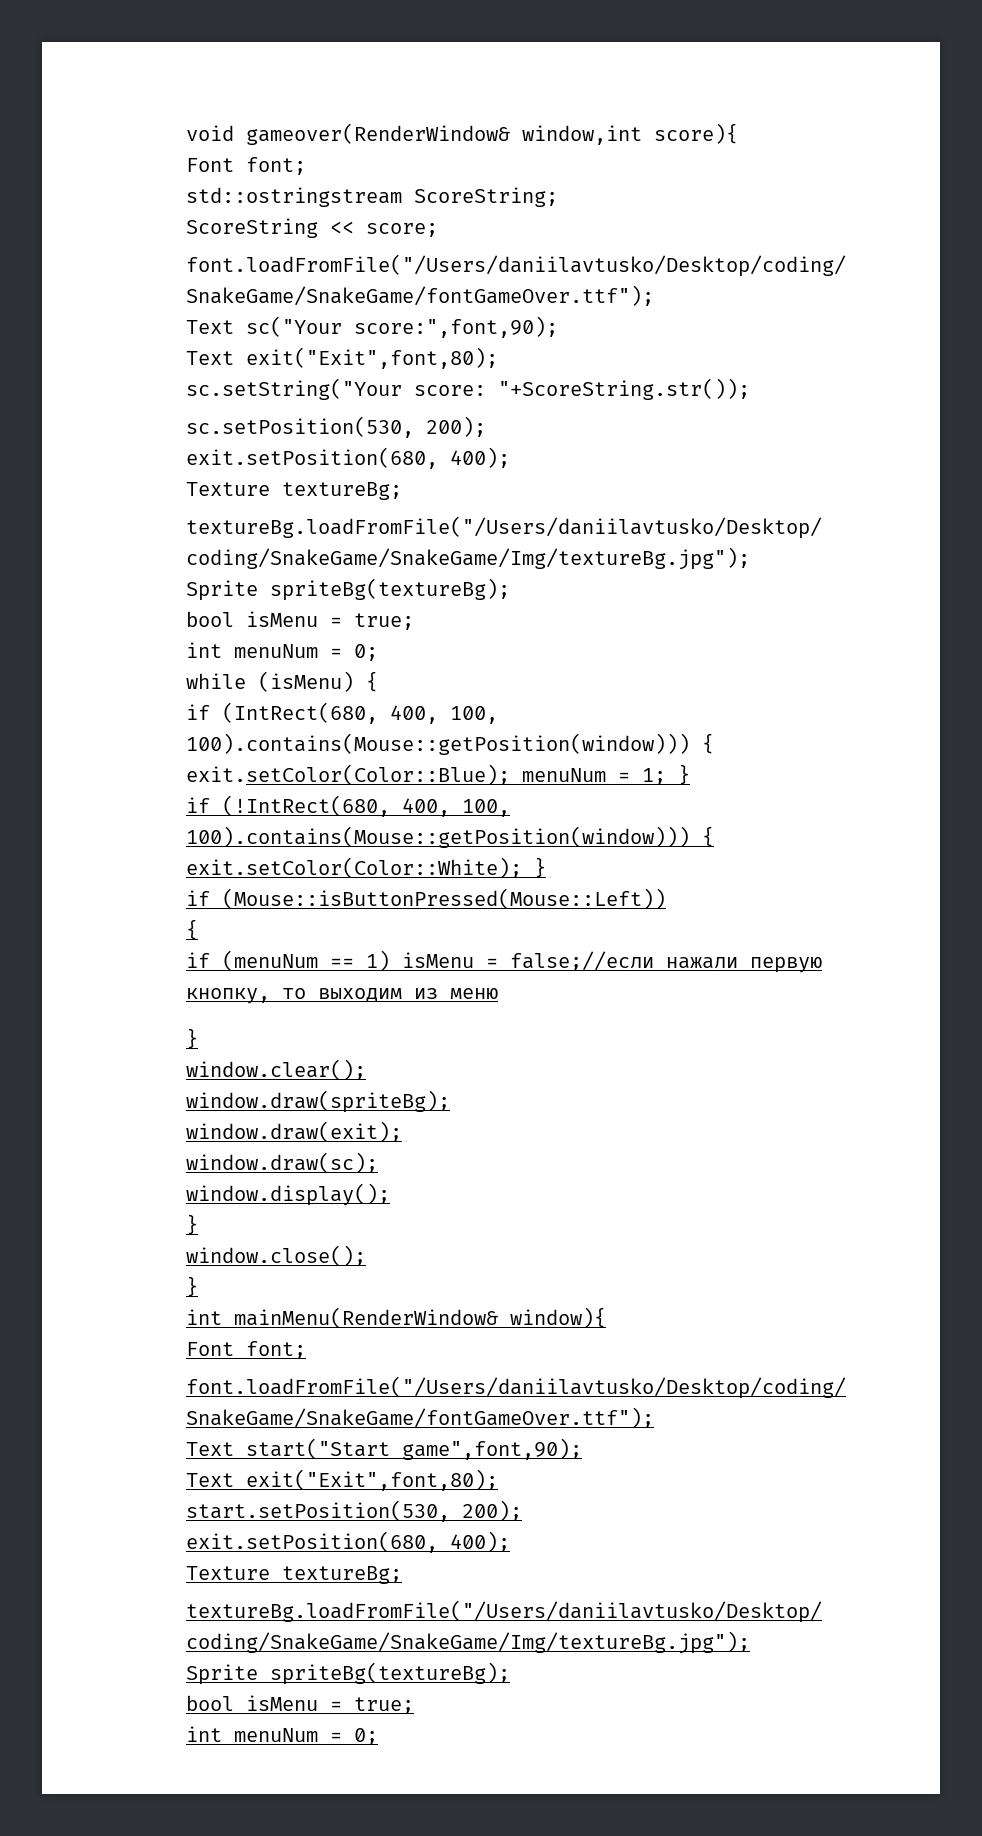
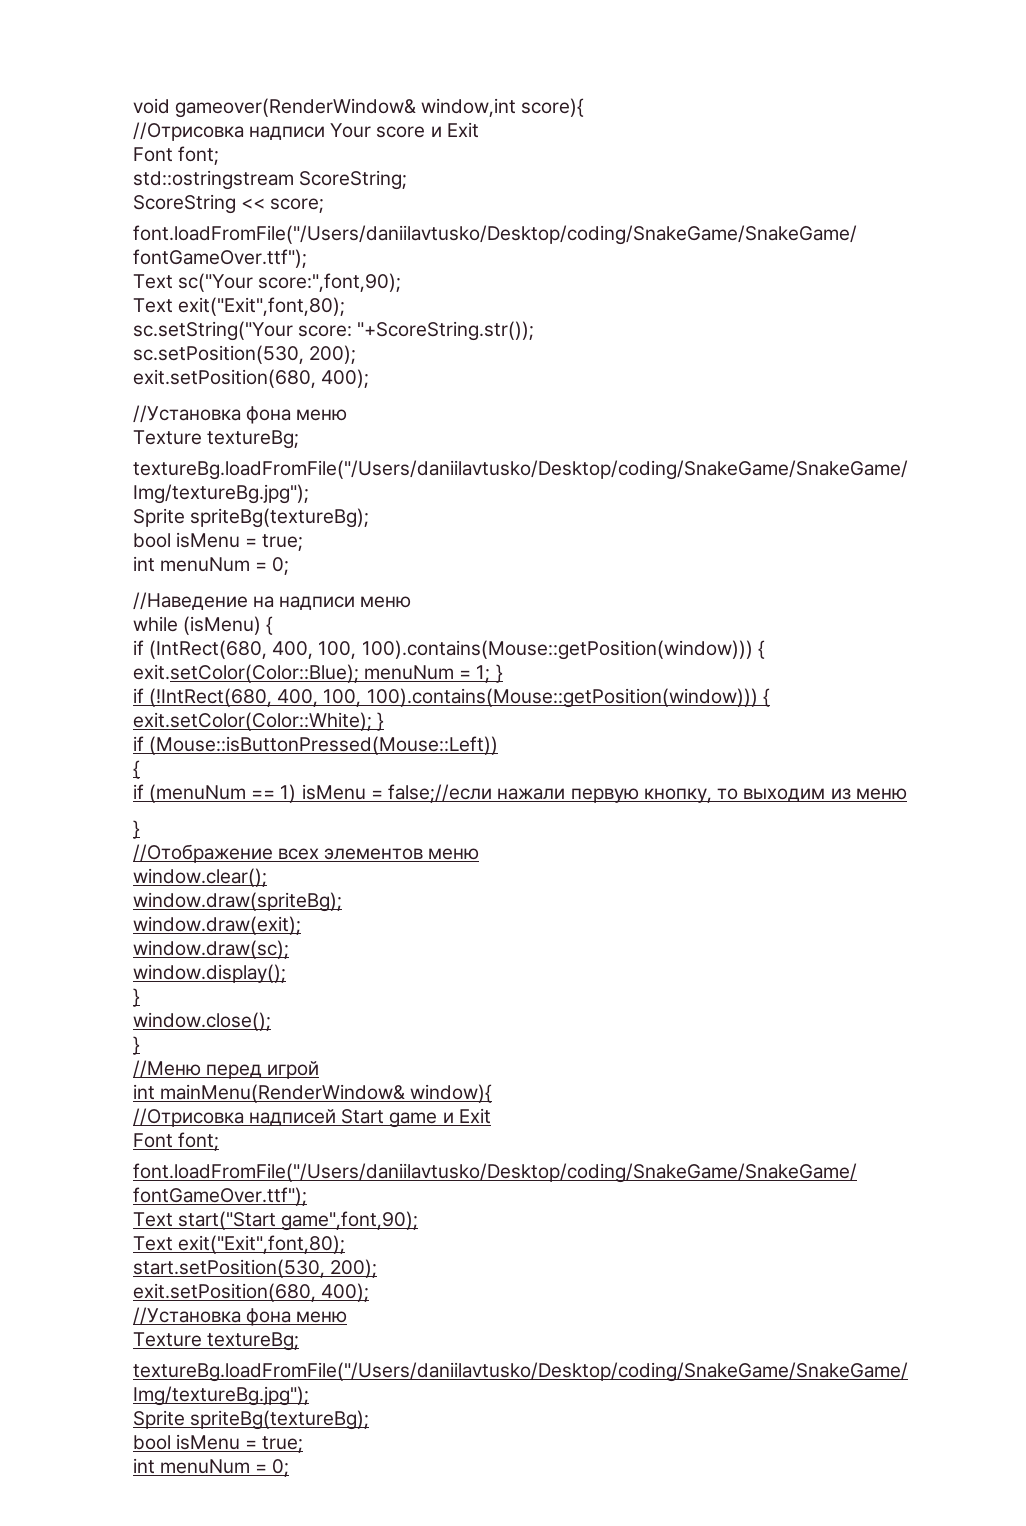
+ //Отрисовка надписи Your score и Exit
  sc.setPosition(530, 200);
  exit.setPosition(680, 400);
+ //Установка фона меню
+ //Наведение на надписи меню
+ //Отображение всех элементов меню
+ //Меню перед игрой
+ //Отрисовка надписей Start game и Exit
  start.setPosition(530, 200);
  exit.setPosition(680, 400);
+ //Установка фона меню

